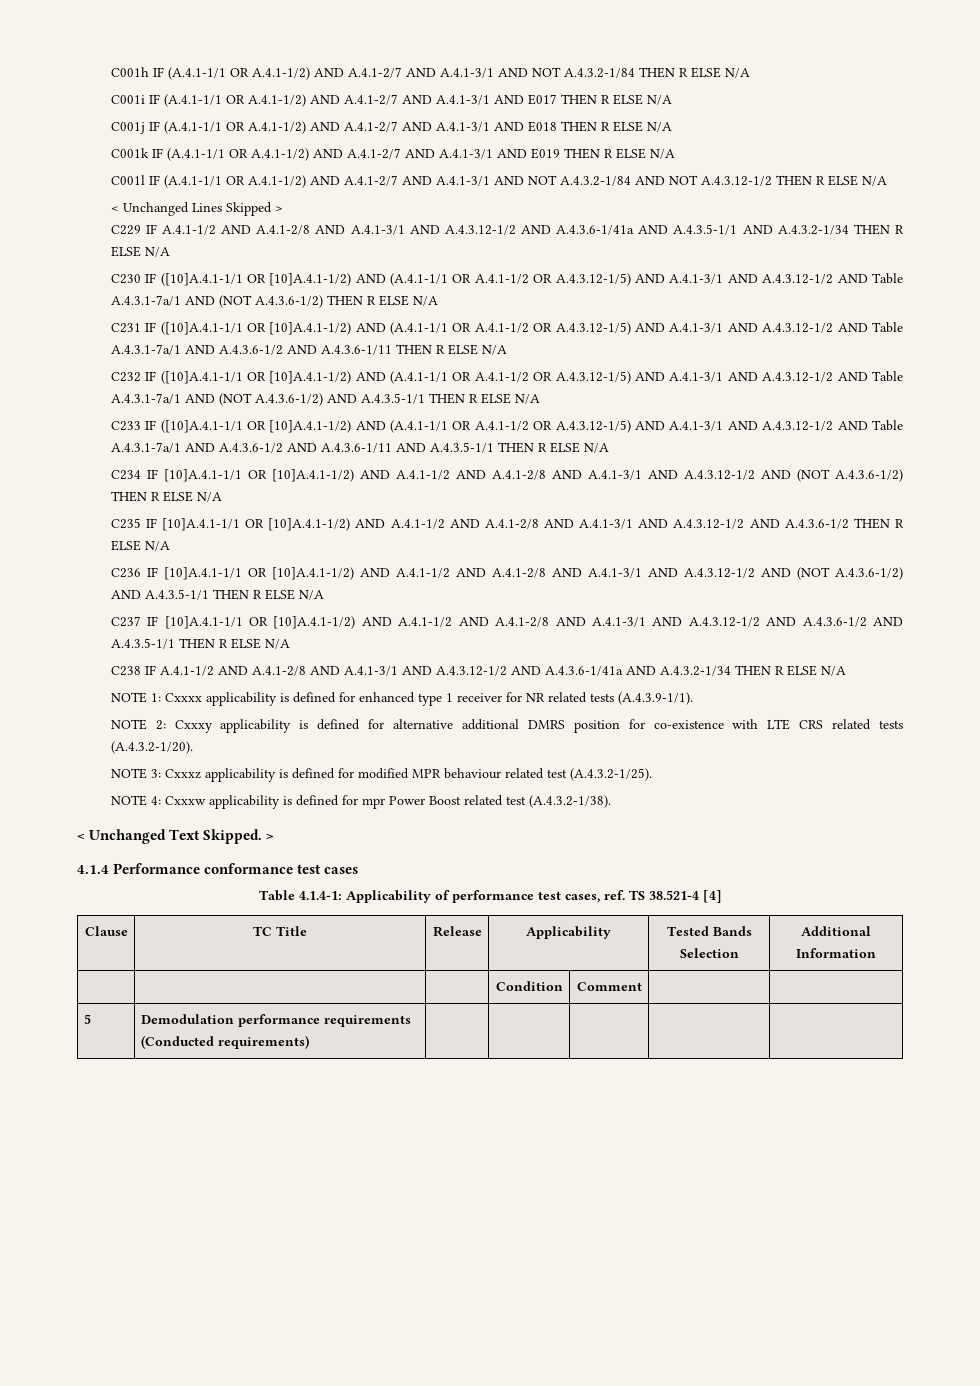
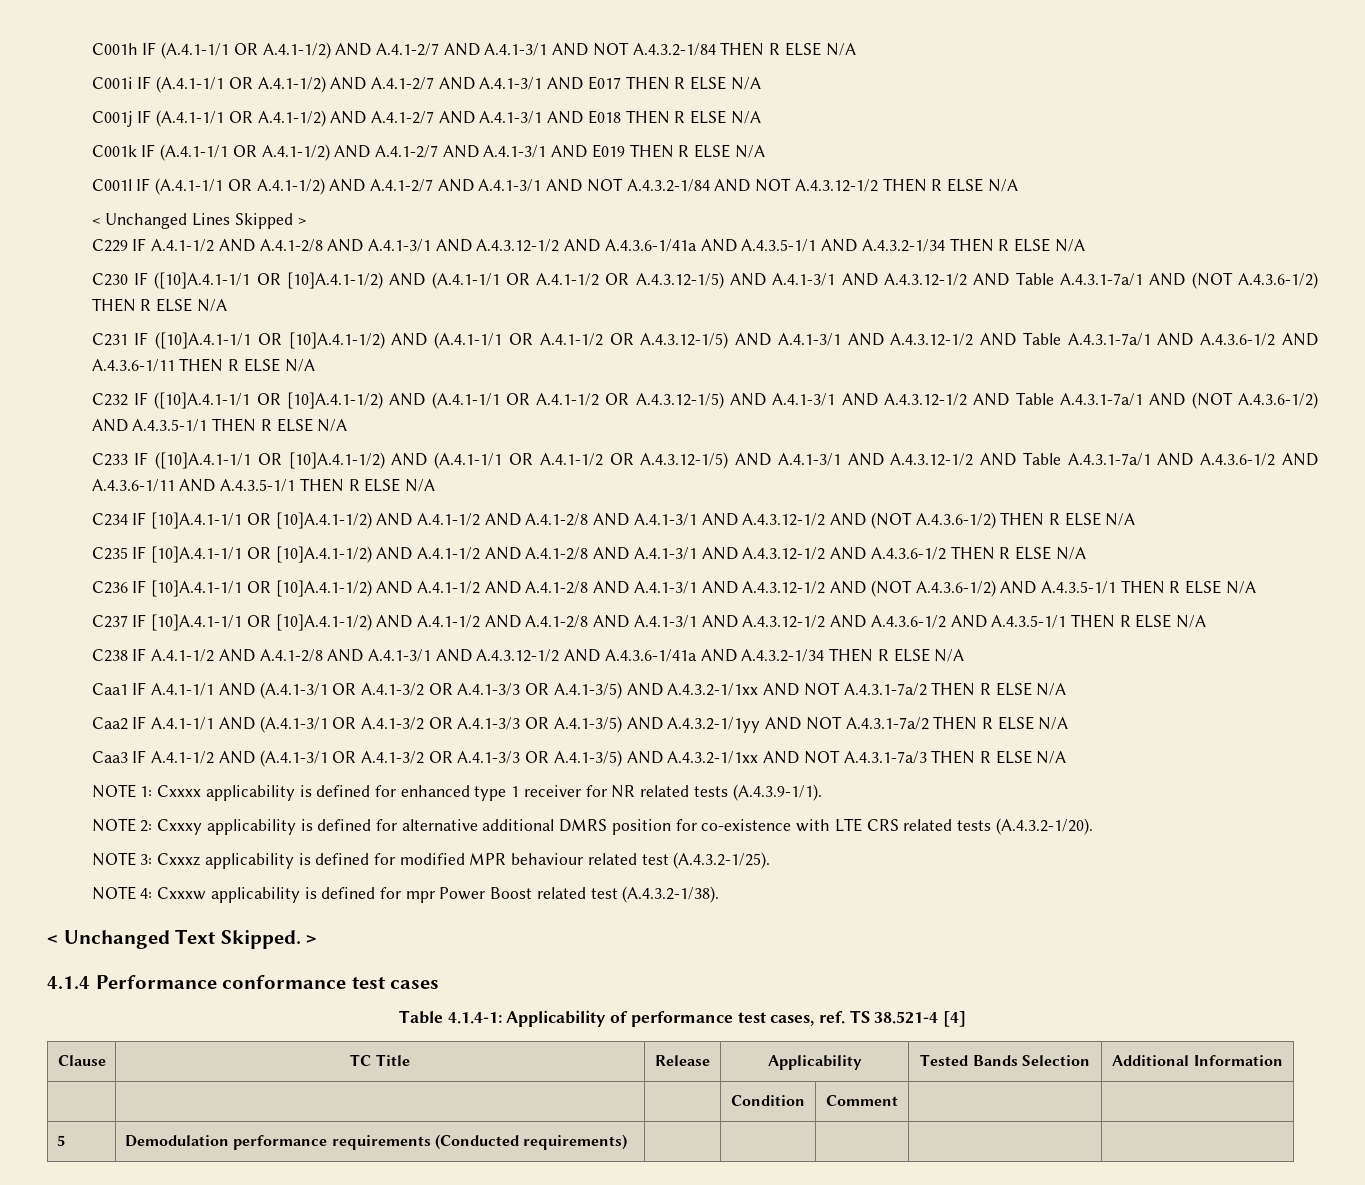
+ Caa1 IF A.4.1-1/1 AND (A.4.1-3/1 OR A.4.1-3/2 OR A.4.1-3/3 OR A.4.1-3/5) AND A.4.3.2-1/1xx AND NOT A.4.3.1-7a/2 THEN R ELSE N/A
+ Caa2 IF A.4.1-1/1 AND (A.4.1-3/1 OR A.4.1-3/2 OR A.4.1-3/3 OR A.4.1-3/5) AND A.4.3.2-1/1yy AND NOT A.4.3.1-7a/2 THEN R ELSE N/A
+ Caa3 IF A.4.1-1/2 AND (A.4.1-3/1 OR A.4.1-3/2 OR A.4.1-3/3 OR A.4.1-3/5) AND A.4.3.2-1/1xx AND NOT A.4.3.1-7a/3 THEN R ELSE N/A

